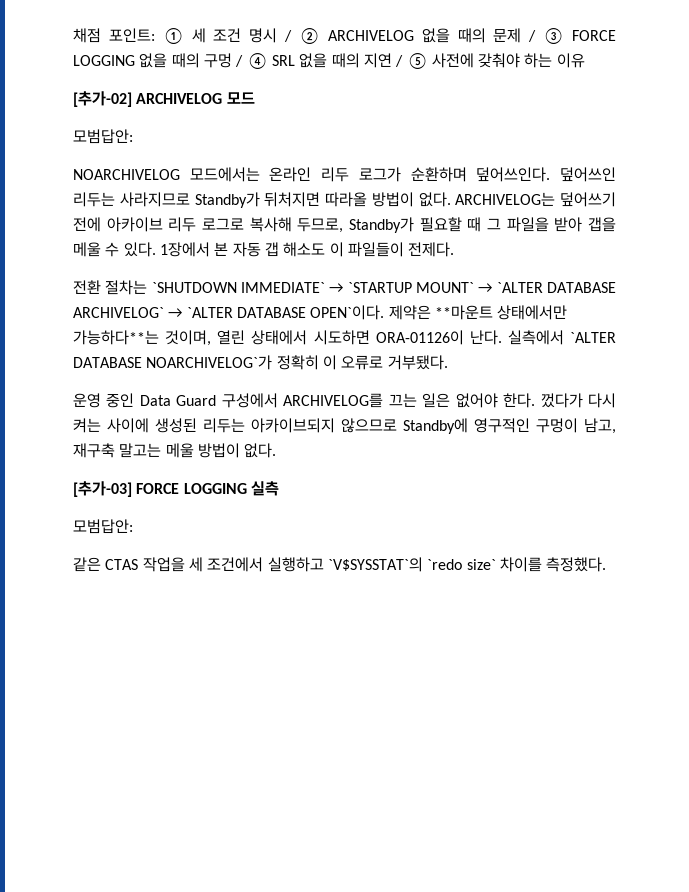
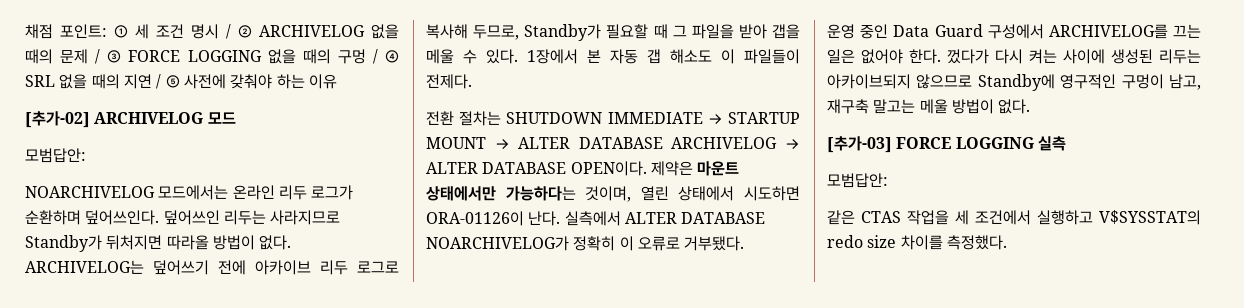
- 전환 절차는 `SHUTDOWN IMMEDIATE` → `STARTUP MOUNT` → `ALTER DATABASE ARCHIVELOG` → `ALTER DATABASE OPEN`이다. 제약은 **마운트 상태에서만 가능하다**는 것이며, 열린 상태에서 시도하면 ORA-01126이 난다.
+ 전환 절차는 SHUTDOWN IMMEDIATE → STARTUP MOUNT → ALTER DATABASE ARCHIVELOG → ALTER DATABASE OPEN이다. 제약은 마운트 상태에서만 가능하다는 것이며, 열린 상태에서 시도하면 ORA-01126이 난다.
- 실측에서 `ALTER DATABASE NOARCHIVELOG`가 정확히 이 오류로 거부됐다.
+ 실측에서 ALTER DATABASE NOARCHIVELOG가 정확히 이 오류로 거부됐다.
- 같은 CTAS 작업을 세 조건에서 실행하고 `V$SYSSTAT`의 `redo size` 차이를 측정했다.
+ 같은 CTAS 작업을 세 조건에서 실행하고 V$SYSSTAT의 redo size 차이를 측정했다.

